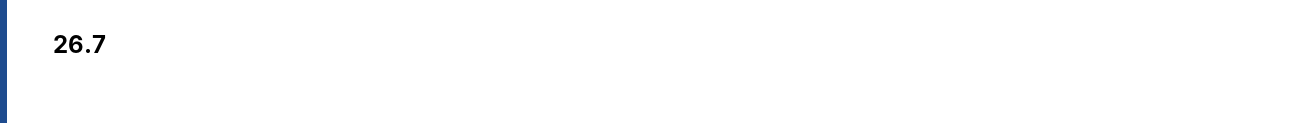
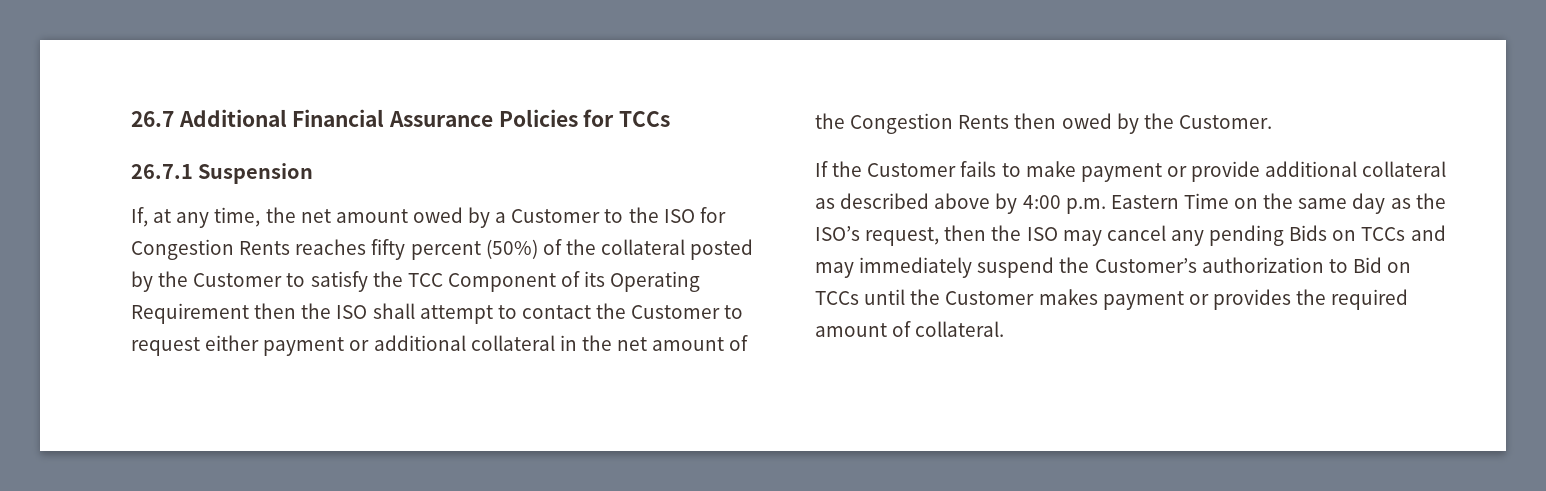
- 26.7
+ 26.7 Additional Financial Assurance Policies for TCCs
+ 26.7.1 Suspension
+ If, at any time, the net amount owed by a Customer to the ISO for Congestion Rents reaches fifty percent (50%) of the collateral posted by the Customer to satisfy the TCC Component of its Operating Requirement then the ISO shall attempt to contact the Customer to request either payment or additional collateral in the net amount of the Congestion Rents then owed by the Customer.
+ If the Customer fails to make payment or provide additional collateral as described above by 4:00 p.m. Eastern Time on the same day as the ISO’s request, then the ISO may cancel any pending Bids on TCCs and may immediately suspend the Customer’s authorization to Bid on TCCs until the Customer makes payment or provides the required amount of collateral.

